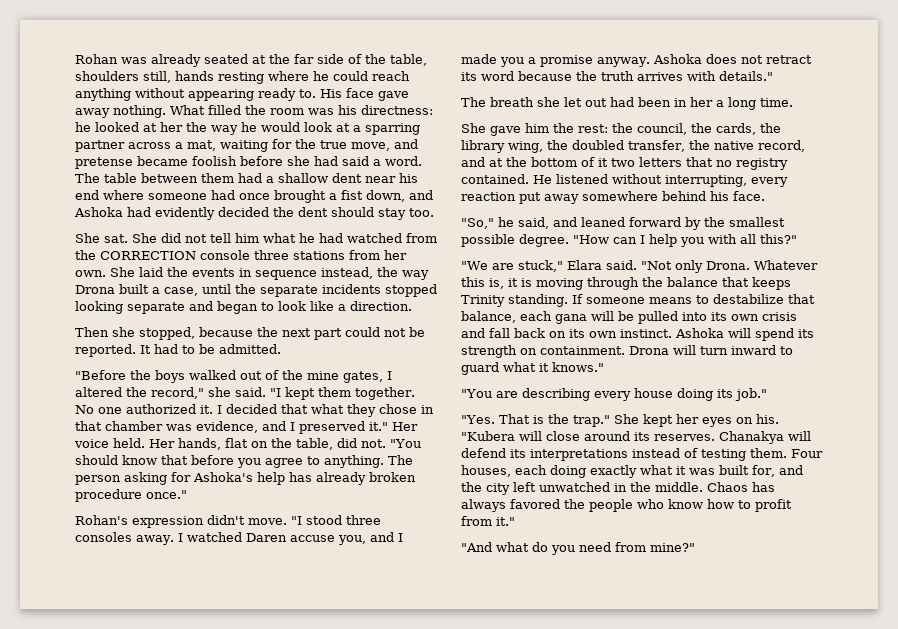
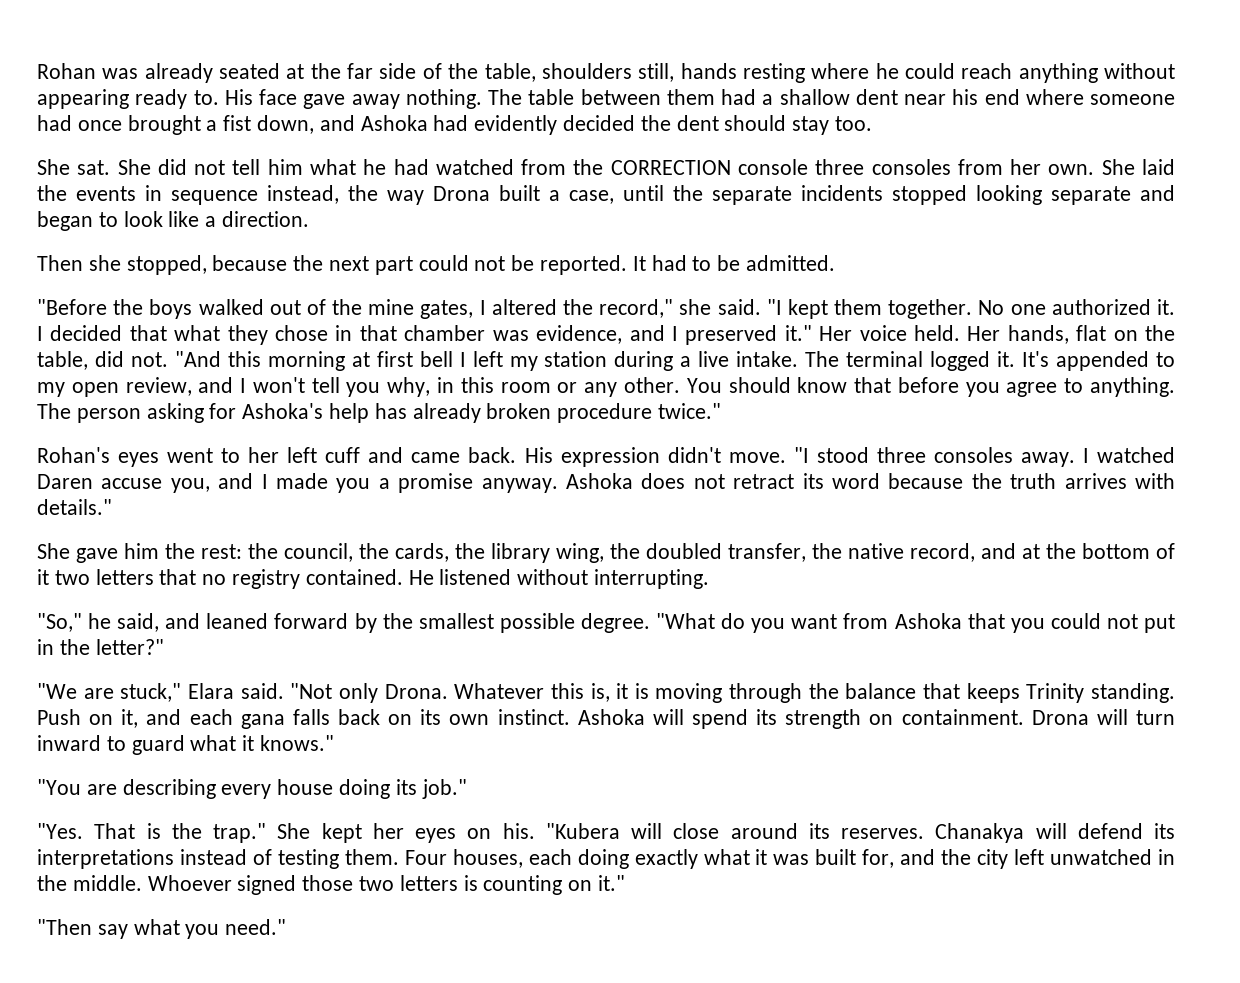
- What filled the room was his directness: he looked at her the way he would look at a sparring partner across a mat, waiting for the true move, and pretense became foolish before she had said a word.
- She did not tell him what he had watched from the CORRECTION console three stations from her own.
+ She did not tell him what he had watched from the CORRECTION console three consoles from her own.
- "You should know that before you agree to anything.
+ "And this morning at first bell I left my station during a live intake. The terminal logged it. It's appended to my open review, and I won't tell you why, in this room or any other. You should know that before you agree to anything.
- The person asking for Ashoka's help has already broken procedure once."
+ The person asking for Ashoka's help has already broken procedure twice."
- Rohan's expression didn't move.
+ Rohan's eyes went to her left cuff and came back. His expression didn't move.
- The breath she let out had been in her a long time.
- He listened without interrupting, every reaction put away somewhere behind his face.
+ He listened without interrupting.
- "How can I help you with all this?"
+ "What do you want from Ashoka that you could not put in the letter?"
- If someone means to destabilize that balance, each gana will be pulled into its own crisis and fall back on its own instinct.
+ Push on it, and each gana falls back on its own instinct.
- Chaos has always favored the people who know how to profit from it."
- "And what do you need from mine?"
+ Whoever signed those two letters is counting on it."
+ "Then say what you need."

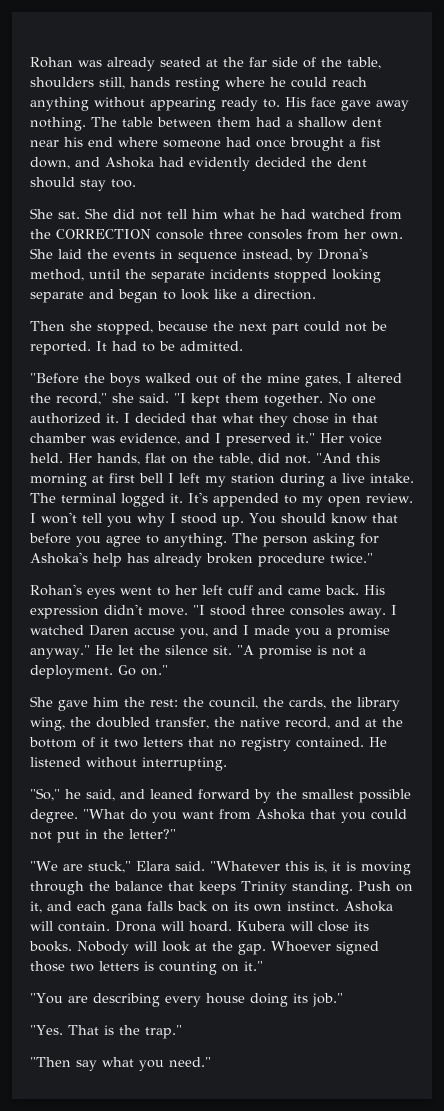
- She laid the events in sequence instead, the way Drona built a case, until the separate incidents stopped looking separate and began to look like a direction.
+ She laid the events in sequence instead, by Drona's method, until the separate incidents stopped looking separate and began to look like a direction.
- It's appended to my open review, and I won't tell you why, in this room or any other.
+ It's appended to my open review. I won't tell you why I stood up.
- I watched Daren accuse you, and I made you a promise anyway. Ashoka does not retract its word because the truth arrives with details."
+ I watched Daren accuse you, and I made you a promise anyway." He let the silence sit. "A promise is not a deployment. Go on."
- "Not only Drona. Whatever this is, it is moving through the balance that keeps Trinity standing.
+ "Whatever this is, it is moving through the balance that keeps Trinity standing.
- Ashoka will spend its strength on containment. Drona will turn inward to guard what it knows."
+ Ashoka will contain. Drona will hoard. Kubera will close its books. Nobody will look at the gap. Whoever signed those two letters is counting on it."
- She kept her eyes on his. "Kubera will close around its reserves. Chanakya will defend its interpretations instead of testing them. Four houses, each doing exactly what it was built for, and the city left unwatched in the middle. Whoever signed those two letters is counting on it."

